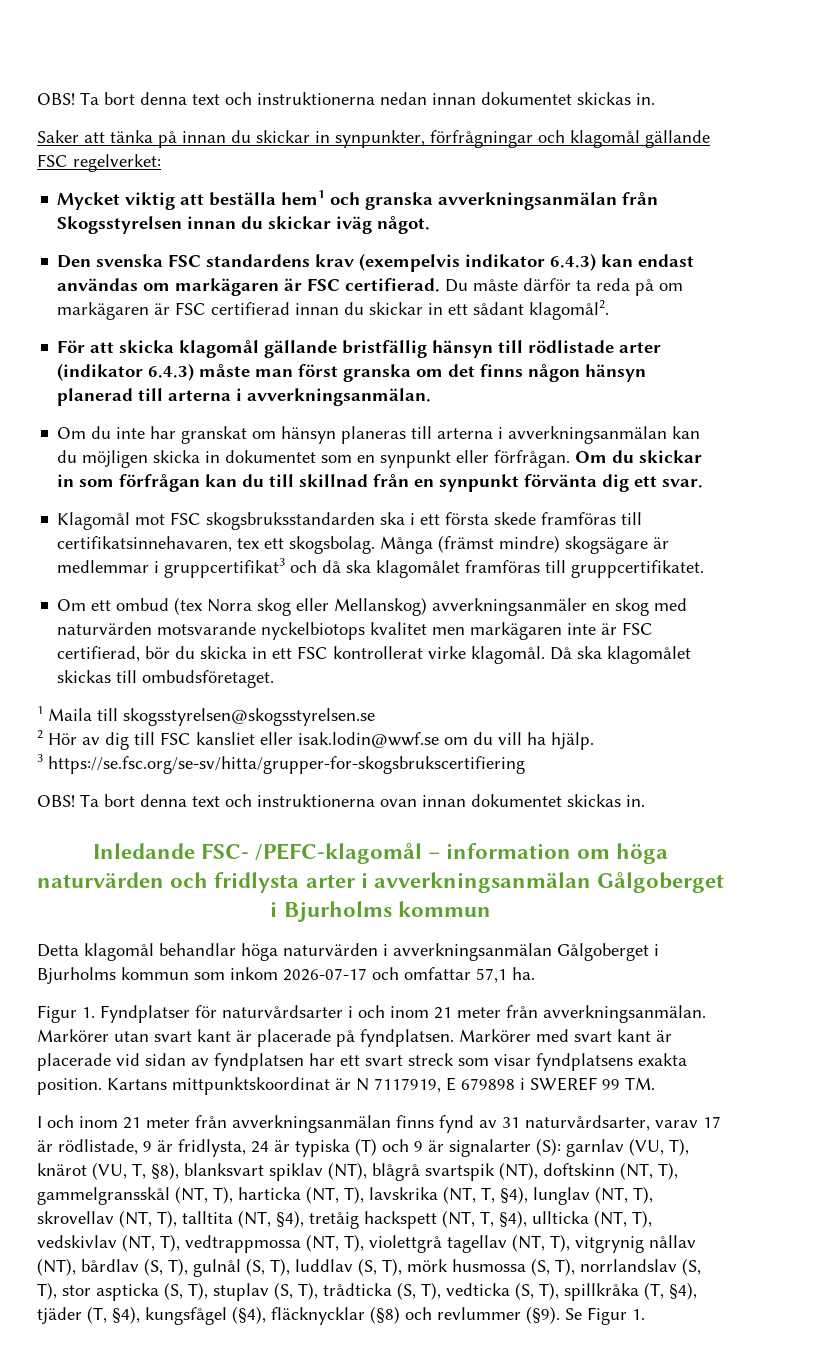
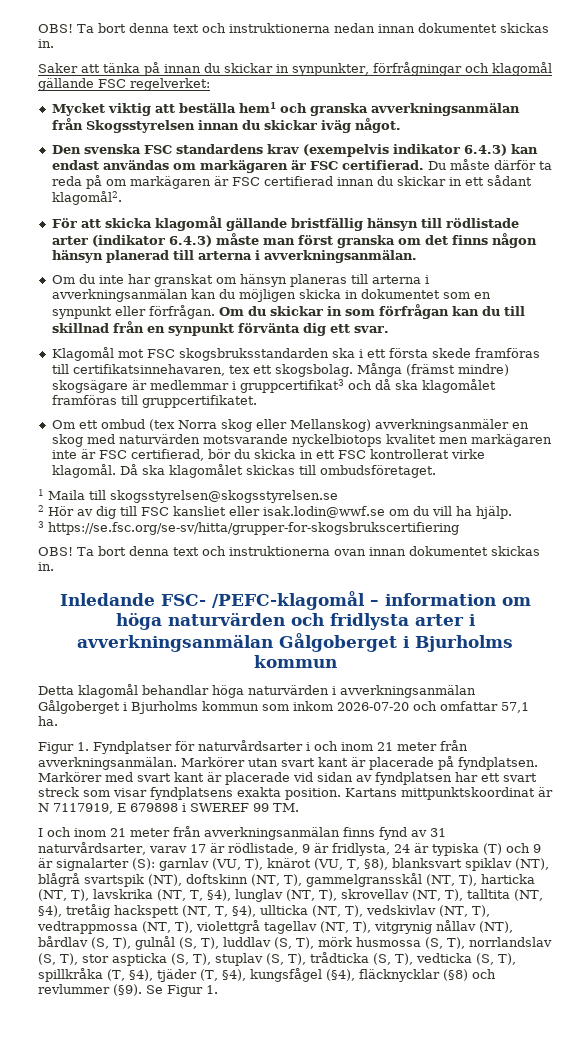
- Detta klagomål behandlar höga naturvärden i avverkningsanmälan Gålgoberget i Bjurholms kommun som inkom 2026-07-17 och omfattar 57,1 ha.
+ Detta klagomål behandlar höga naturvärden i avverkningsanmälan Gålgoberget i Bjurholms kommun som inkom 2026-07-20 och omfattar 57,1 ha.

